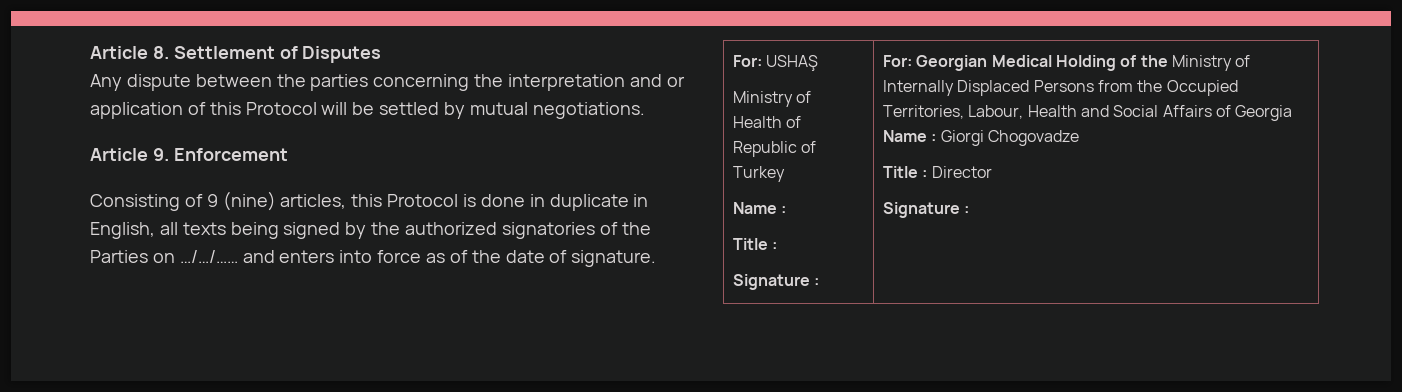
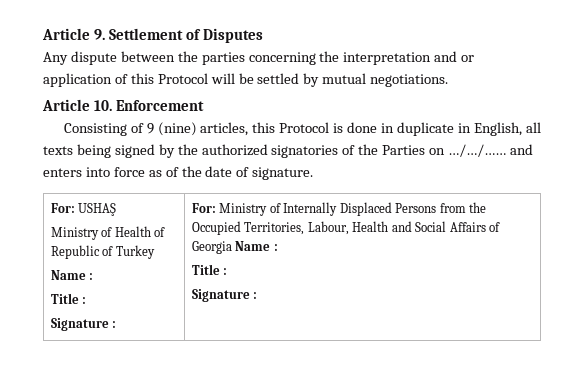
- Article 8. Settlement of Disputes
+ Article 9. Settlement of Disputes
- Article 9. Enforcement
+ Article 10. Enforcement
- For: Georgian Medical Holding of the Ministry of Internally Displaced Persons from the Occupied Territories, Labour, Health and Social Affairs of Georgia Name : Giorgi Chogovadze
- Title : Director
+ For: Ministry of Internally Displaced Persons from the Occupied Territories, Labour, Health and Social Affairs of Georgia Name :
+ Title :

